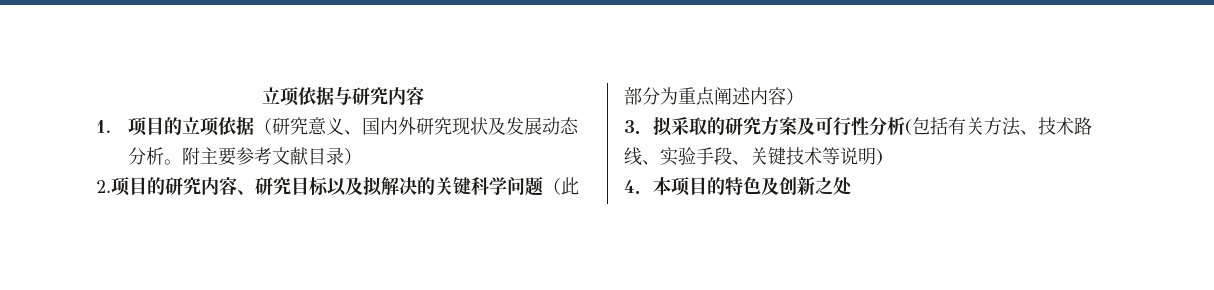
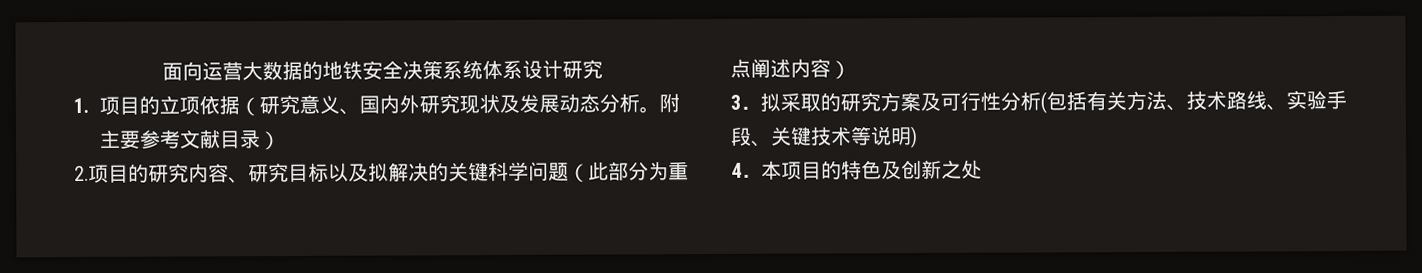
- 立项依据与研究内容
+ 面向运营大数据的地铁安全决策系统体系设计研究

